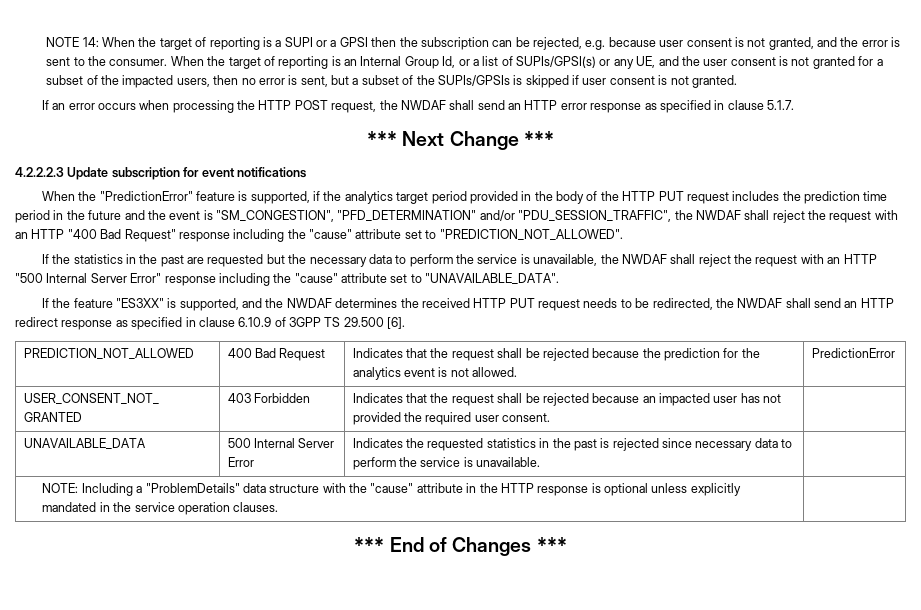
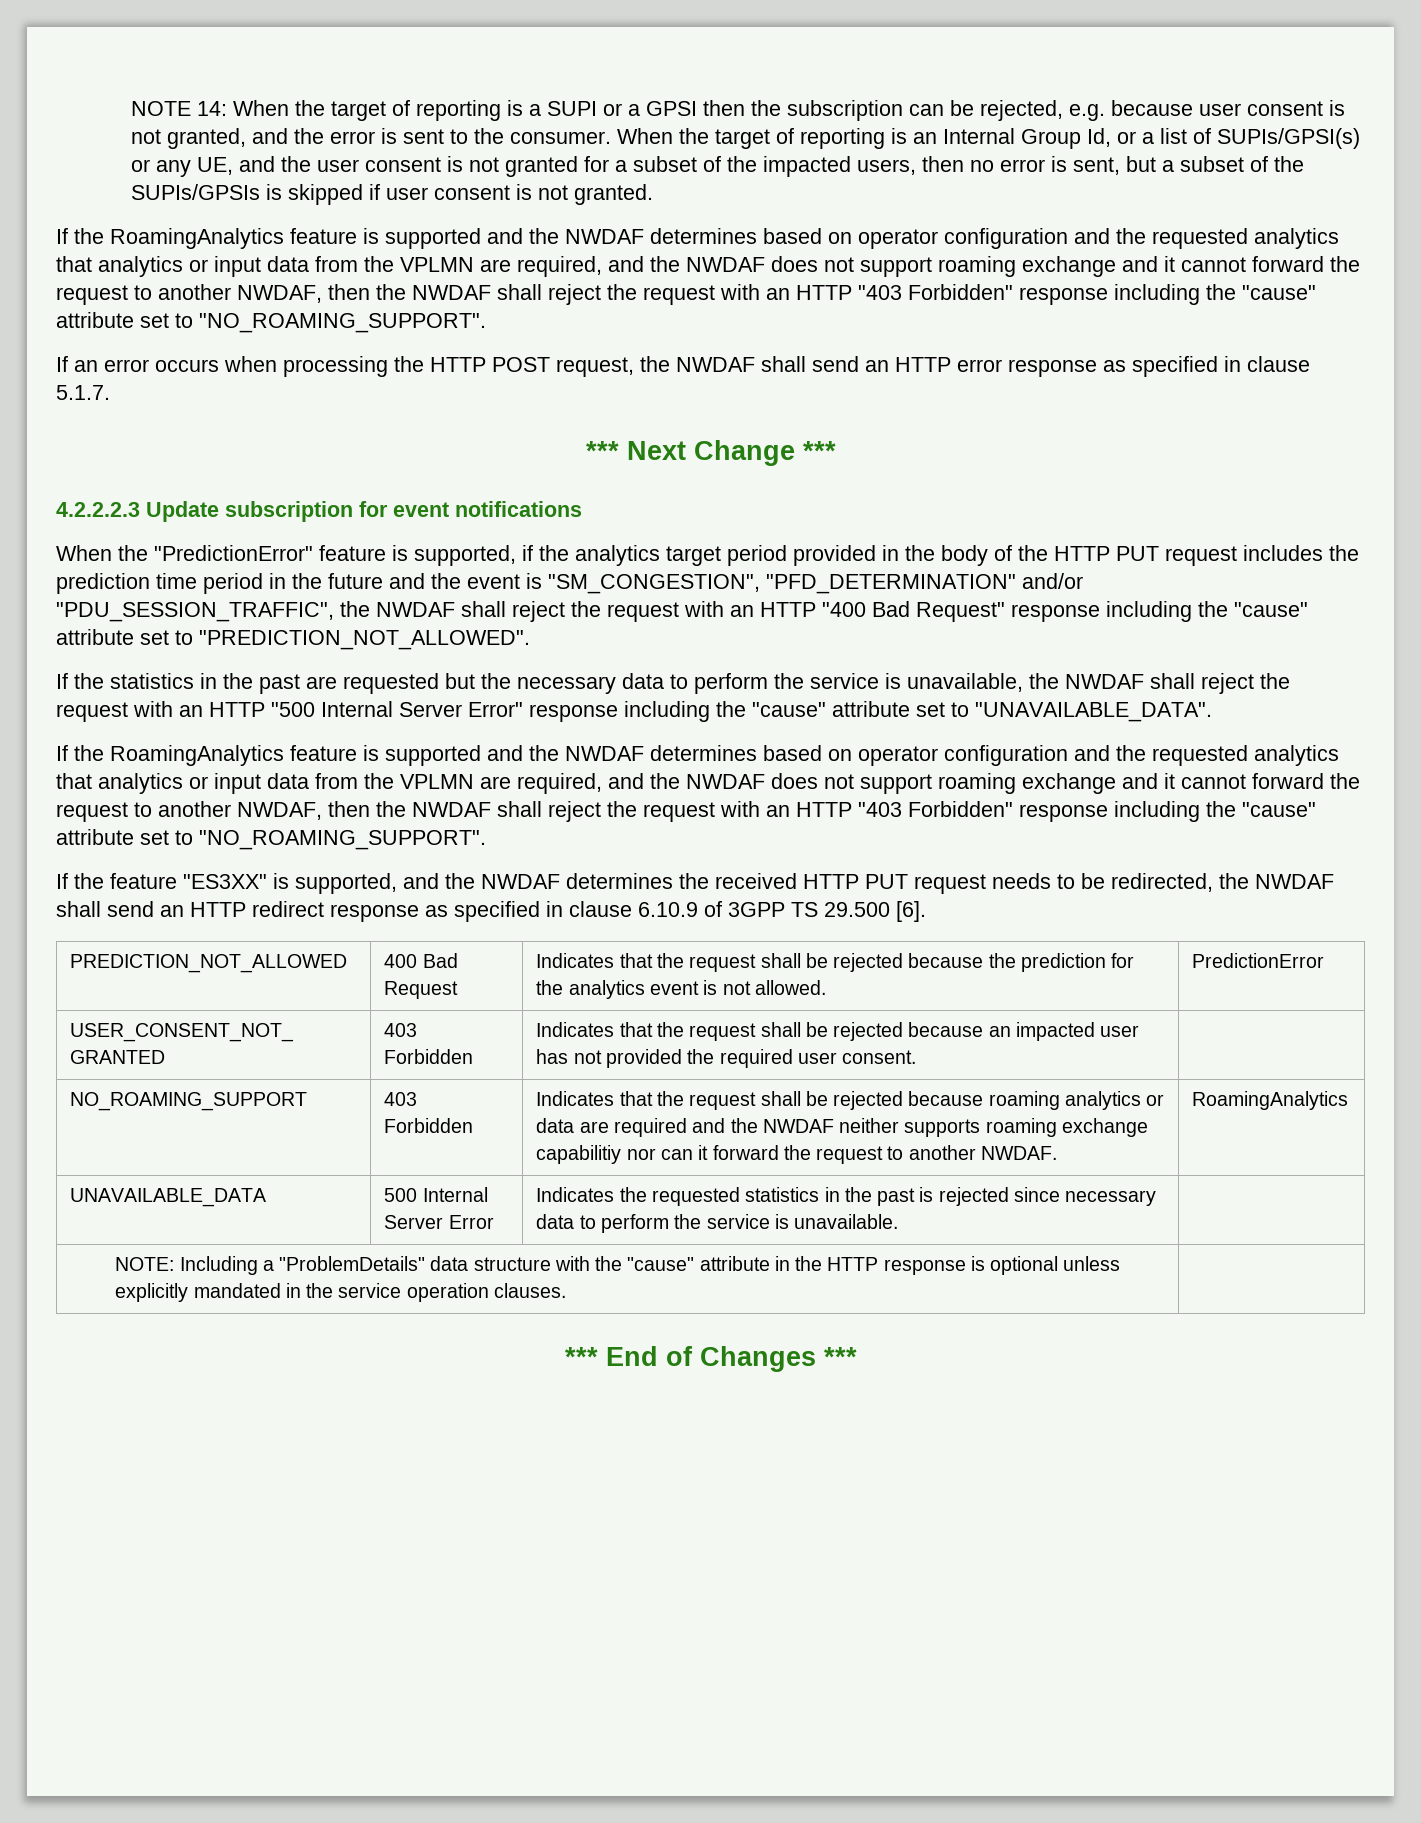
  When the target of reporting is an Internal Group Id, or a list of SUPIs/GPSI(s) or any UE, and the user consent is not granted for a subset of the impacted users, then no error is sent, but a subset of the SUPIs/GPSIs is skipped if user consent is not granted.
+ If the RoamingAnalytics feature is supported and the NWDAF determines based on operator configuration and the requested analytics that analytics or input data from the VPLMN are required, and the NWDAF does not support roaming exchange and it cannot forward the request to another NWDAF, then the NWDAF shall reject the request with an HTTP "403 Forbidden" response including the "cause" attribute set to "NO_ROAMING_SUPPORT".
  If the statistics in the past are requested but the necessary data to perform the service is unavailable, the NWDAF shall reject the request with an HTTP "500 Internal Server Error" response including the "cause" attribute set to "UNAVAILABLE_DATA".
+ If the RoamingAnalytics feature is supported and the NWDAF determines based on operator configuration and the requested analytics that analytics or input data from the VPLMN are required, and the NWDAF does not support roaming exchange and it cannot forward the request to another NWDAF, then the NWDAF shall reject the request with an HTTP "403 Forbidden" response including the "cause" attribute set to "NO_ROAMING_SUPPORT".
+ NO_ROAMING_SUPPORT | 403 Forbidden | Indicates that the request shall be rejected because roaming analytics or data are required and the NWDAF neither supports roaming exchange capabilitiy nor can it forward the request to another NWDAF. | RoamingAnalytics

